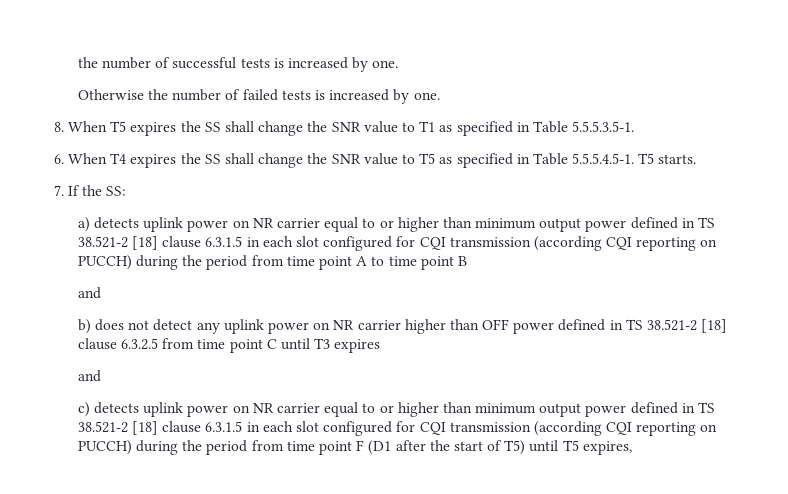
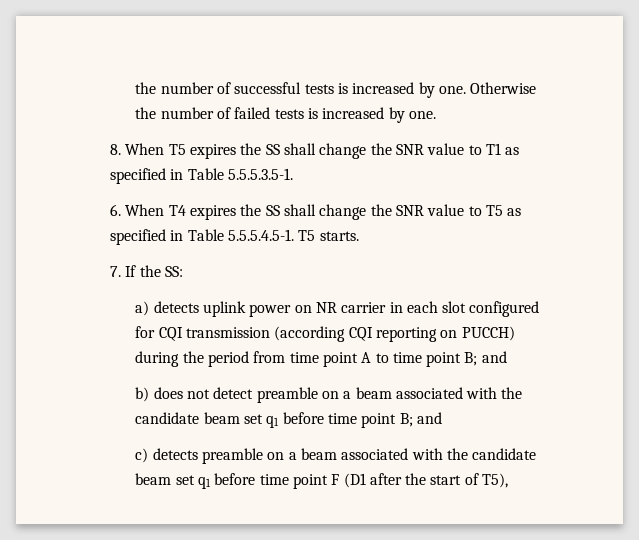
- the number of successful tests is increased by one.
- Otherwise the number of failed tests is increased by one.
+ the number of successful tests is increased by one. Otherwise the number of failed tests is increased by one.
- a) detects uplink power on NR carrier equal to or higher than minimum output power defined in TS 38.521-2 [18] clause 6.3.1.5 in each slot configured for CQI transmission (according CQI reporting on PUCCH) during the period from time point A to time point B
- and
+ a) detects uplink power on NR carrier in each slot configured for CQI transmission (according CQI reporting on PUCCH) during the period from time point A to time point B; and
- b) does not detect any uplink power on NR carrier higher than OFF power defined in TS 38.521-2 [18] clause 6.3.2.5 from time point C until T3 expires
- and
- c) detects uplink power on NR carrier equal to or higher than minimum output power defined in TS 38.521-2 [18] clause 6.3.1.5 in each slot configured for CQI transmission (according CQI reporting on PUCCH) during the period from time point F (D1 after the start of T5) until T5 expires,
+ b) does not detect preamble on a beam associated with the candidate beam set q1 before time point B; and
+ c) detects preamble on a beam associated with the candidate beam set q1 before time point F (D1 after the start of T5),

